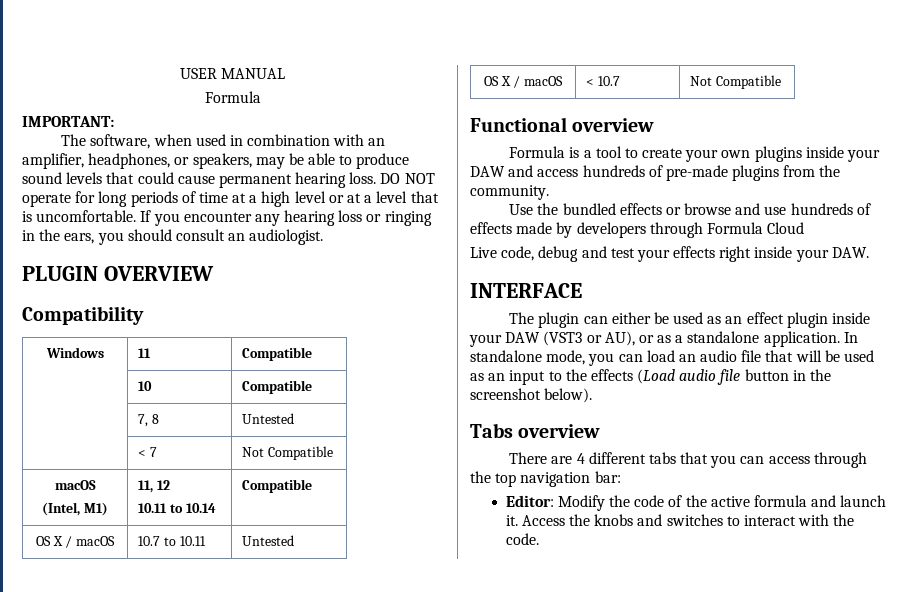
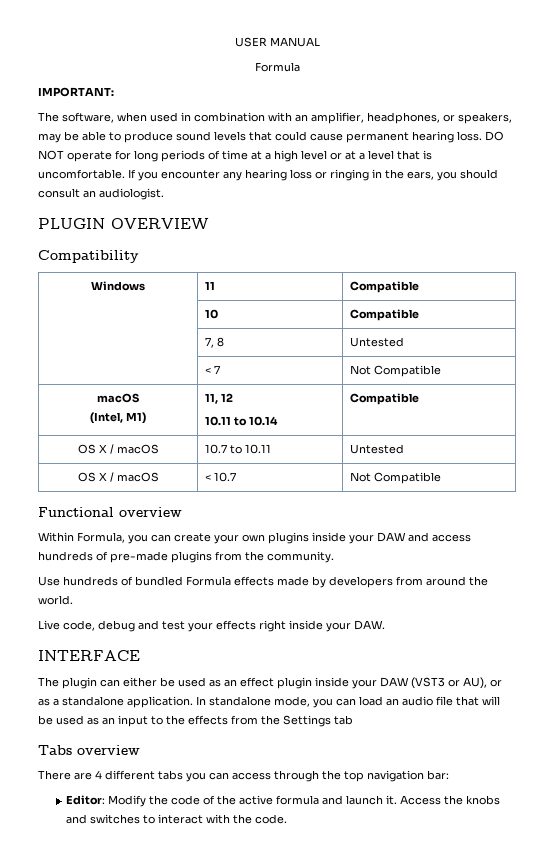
- Formula is a tool to create your own plugins inside your DAW and access hundreds of pre-made plugins from the community.
+ Within Formula, you can create your own plugins inside your DAW and access hundreds of pre-made plugins from the community.
- Use the bundled effects or browse and use hundreds of effects made by developers through Formula Cloud
+ Use hundreds of bundled Formula effects made by developers from around the world.
- In standalone mode, you can load an audio file that will be used as an input to the effects (Load audio file button in the screenshot below).
+ In standalone mode, you can load an audio file that will be used as an input to the effects from the Settings tab
- There are 4 different tabs that you can access through the top navigation bar:
+ There are 4 different tabs you can access through the top navigation bar:

